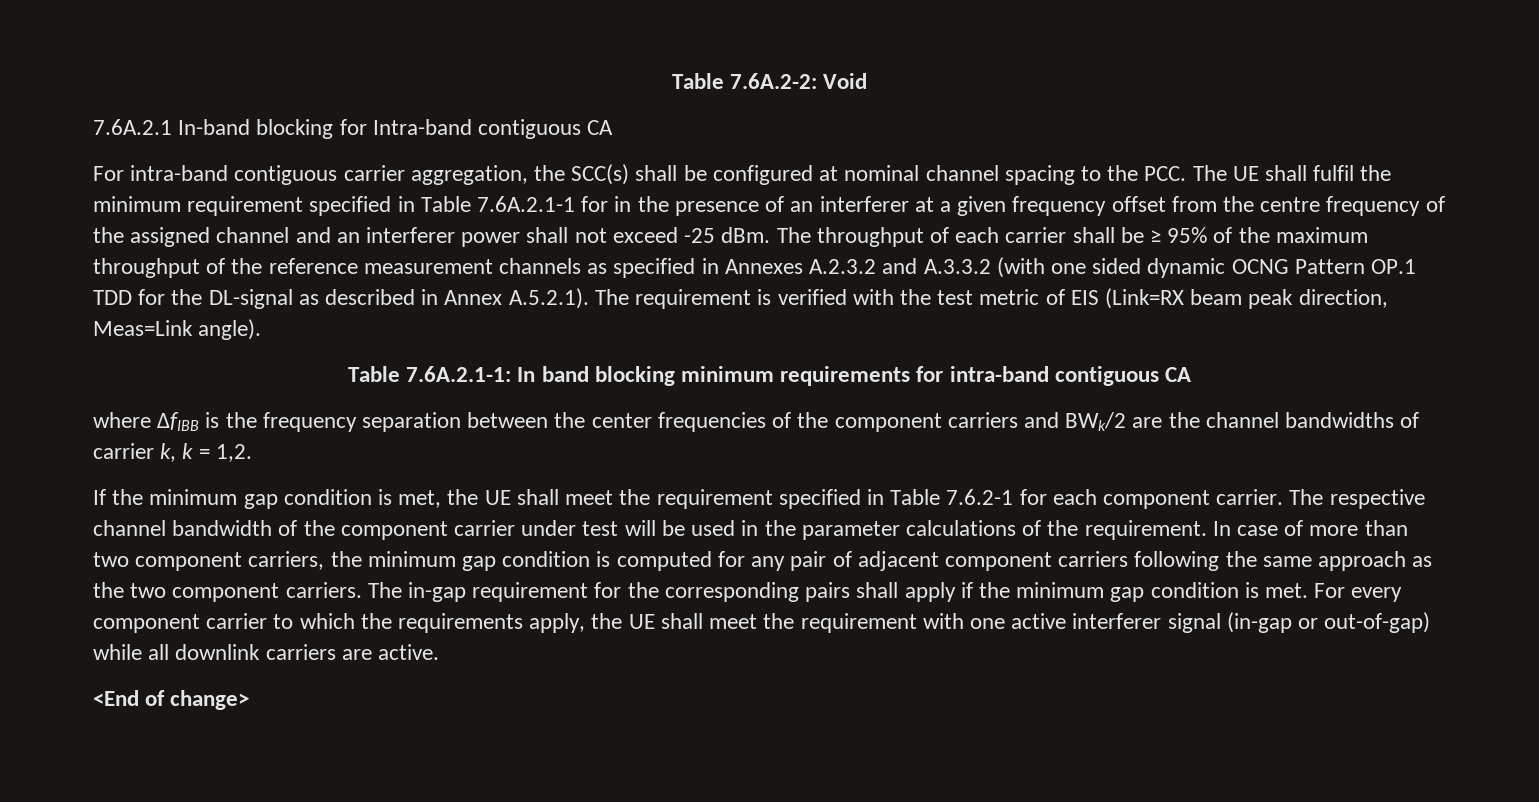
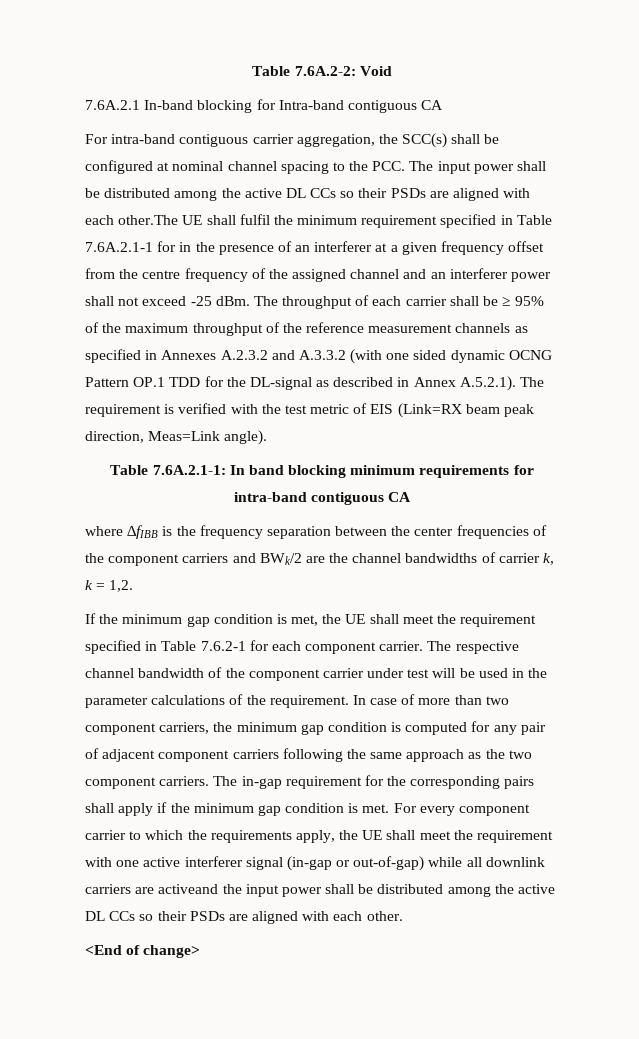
- For intra-band contiguous carrier aggregation, the SCC(s) shall be configured at nominal channel spacing to the PCC. The UE shall fulfil the minimum requirement specified in Table 7.6A.2.1-1 for in the presence of an interferer at a given frequency offset from the centre frequency of the assigned channel and an interferer power shall not exceed -25 dBm.
+ For intra-band contiguous carrier aggregation, the SCC(s) shall be configured at nominal channel spacing to the PCC. The input power shall be distributed among the active DL CCs so their PSDs are aligned with each other.The UE shall fulfil the minimum requirement specified in Table 7.6A.2.1-1 for in the presence of an interferer at a given frequency offset from the centre frequency of the assigned channel and an interferer power shall not exceed -25 dBm.
- For every component carrier to which the requirements apply, the UE shall meet the requirement with one active interferer signal (in-gap or out-of-gap) while all downlink carriers are active.
+ For every component carrier to which the requirements apply, the UE shall meet the requirement with one active interferer signal (in-gap or out-of-gap) while all downlink carriers are activeand the input power shall be distributed among the active DL CCs so their PSDs are aligned with each other.

